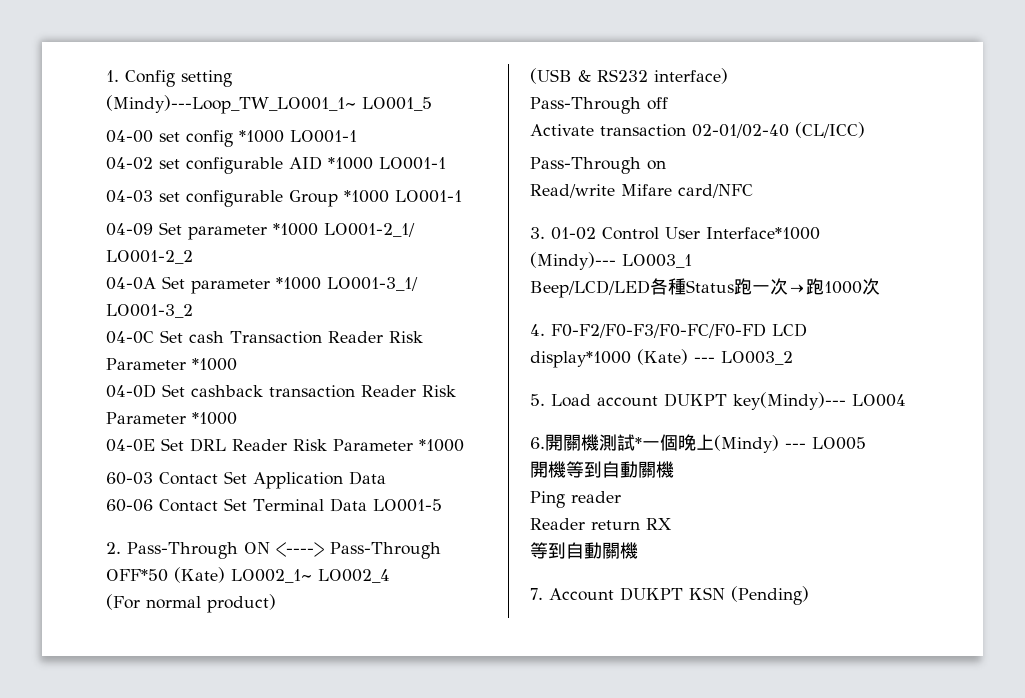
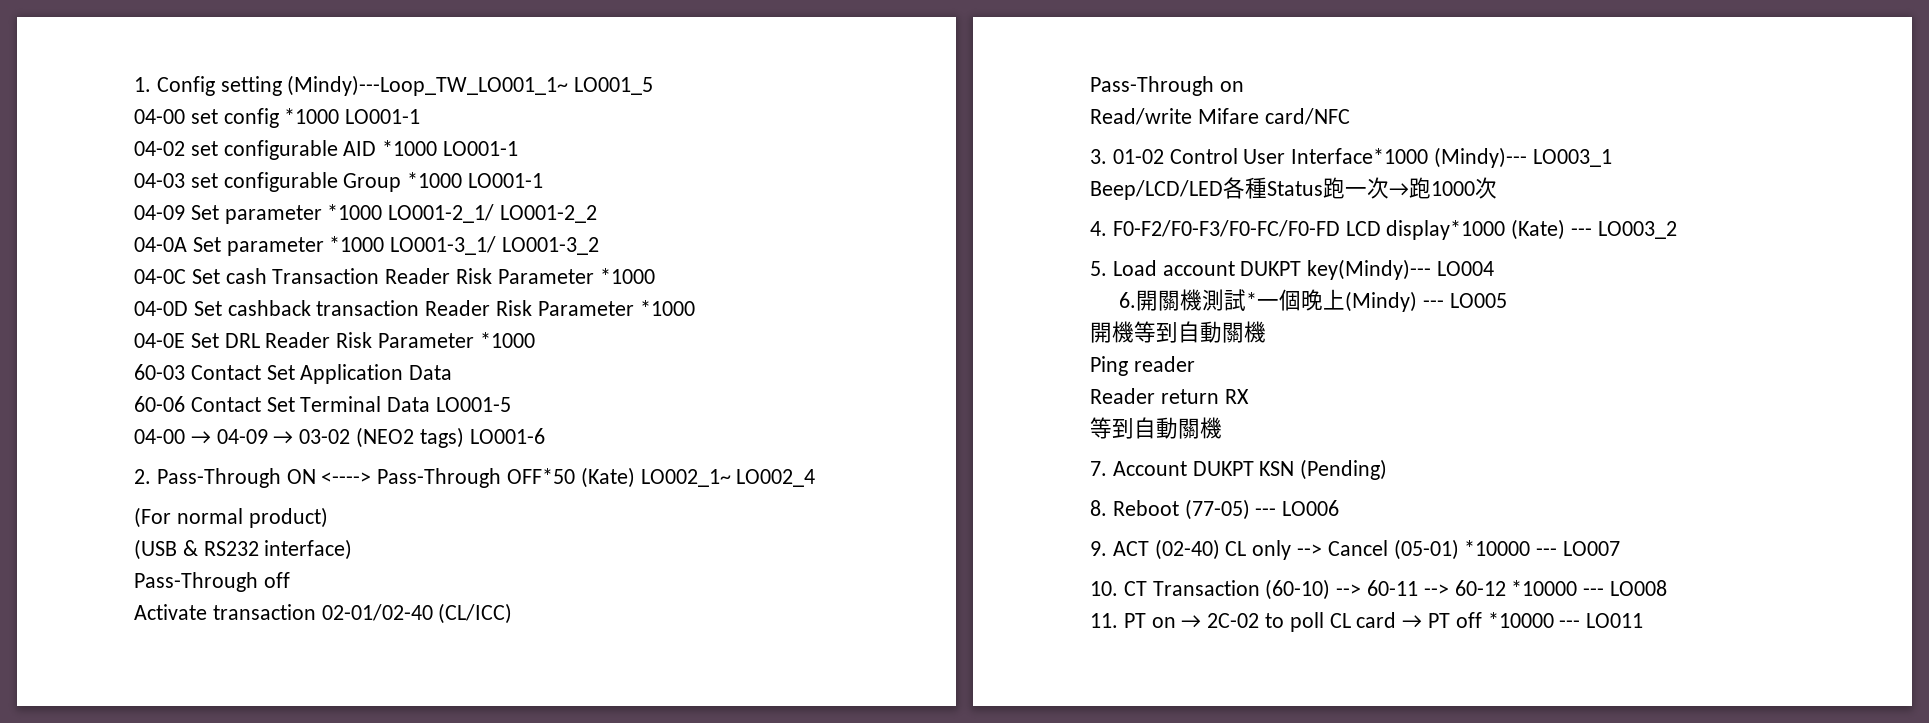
+ 04-00 → 04-09 → 03-02 (NEO2 tags) LO001-6
+ 8. Reboot (77-05) --- LO006
+ 9. ACT (02-40) CL only --> Cancel (05-01) *10000 --- LO007
+ 10. CT Transaction (60-10) --> 60-11 --> 60-12 *10000 --- LO008
+ 11. PT on → 2C-02 to poll CL card → PT off *10000 --- LO011

